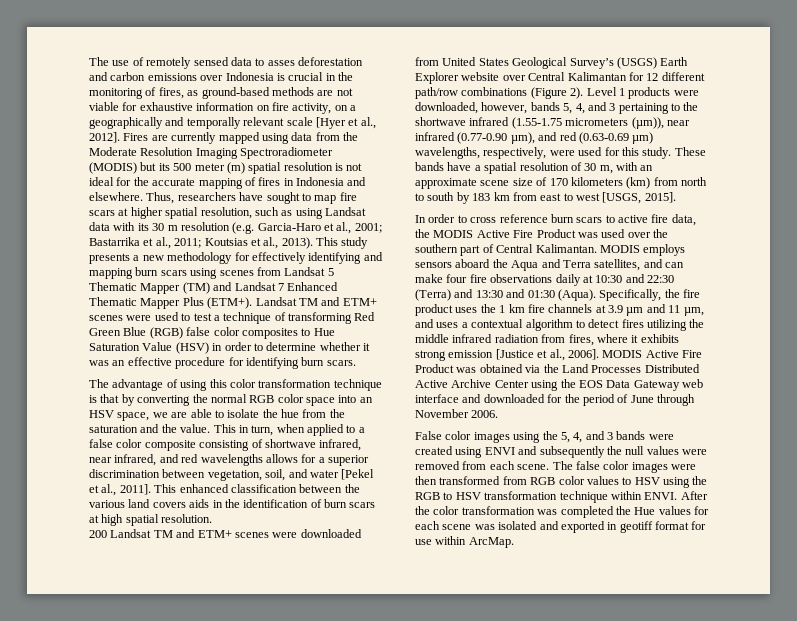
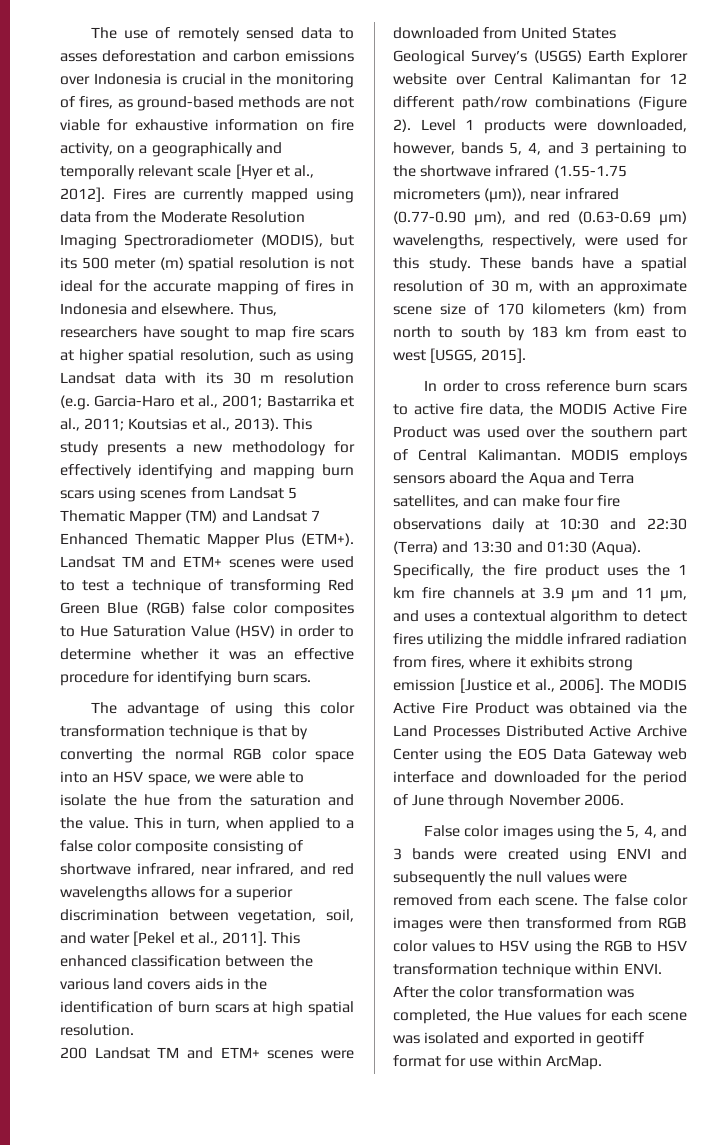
- Fires are currently mapped using data from the Moderate Resolution Imaging Spectroradiometer (MODIS) but its 500 meter (m) spatial resolution is not ideal for the accurate mapping of fires in Indonesia and elsewhere.
+ Fires are currently mapped using data from the Moderate Resolution Imaging Spectroradiometer (MODIS), but its 500 meter (m) spatial resolution is not ideal for the accurate mapping of fires in Indonesia and elsewhere.
- The advantage of using this color transformation technique is that by converting the normal RGB color space into an HSV space, we are able to isolate the hue from the saturation and the value.
+ The advantage of using this color transformation technique is that by converting the normal RGB color space into an HSV space, we were able to isolate the hue from the saturation and the value.
- MODIS Active Fire Product was obtained via the Land Processes Distributed Active Archive Center using the EOS Data Gateway web interface and downloaded for the period of June through November 2006.
+ The MODIS Active Fire Product was obtained via the Land Processes Distributed Active Archive Center using the EOS Data Gateway web interface and downloaded for the period of June through November 2006.
- After the color transformation was completed the Hue values for each scene was isolated and exported in geotiff format for use within ArcMap.
+ After the color transformation was completed, the Hue values for each scene was isolated and exported in geotiff format for use within ArcMap.

